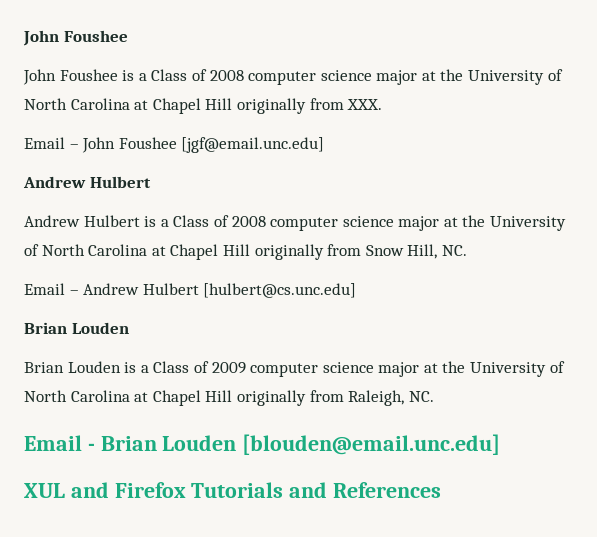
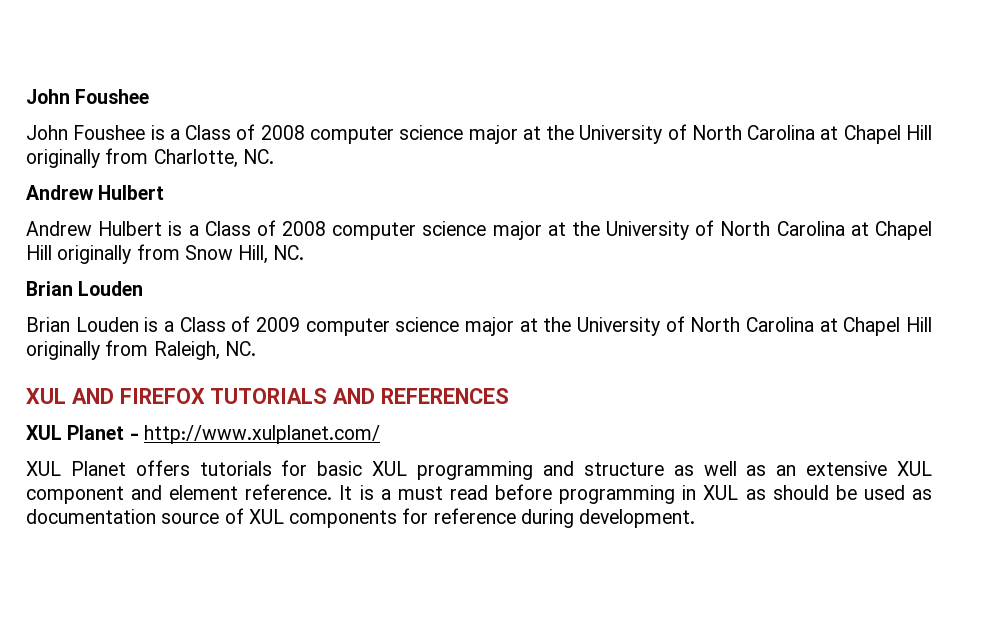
- John Foushee is a Class of 2008 computer science major at the University of North Carolina at Chapel Hill originally from XXX.
- Email – John Foushee [jgf@email.unc.edu]
+ John Foushee is a Class of 2008 computer science major at the University of North Carolina at Chapel Hill originally from Charlotte, NC.
- Email – Andrew Hulbert [hulbert@cs.unc.edu]
- Email - Brian Louden [blouden@email.unc.edu]
- XUL and Firefox Tutorials and References
+ XUL AND FIREFOX TUTORIALS AND REFERENCES
+ XUL Planet - http://www.xulplanet.com/
+ XUL Planet offers tutorials for basic XUL programming and structure as well as an extensive XUL component and element reference. It is a must read before programming in XUL as should be used as documentation source of XUL components for reference during development.

